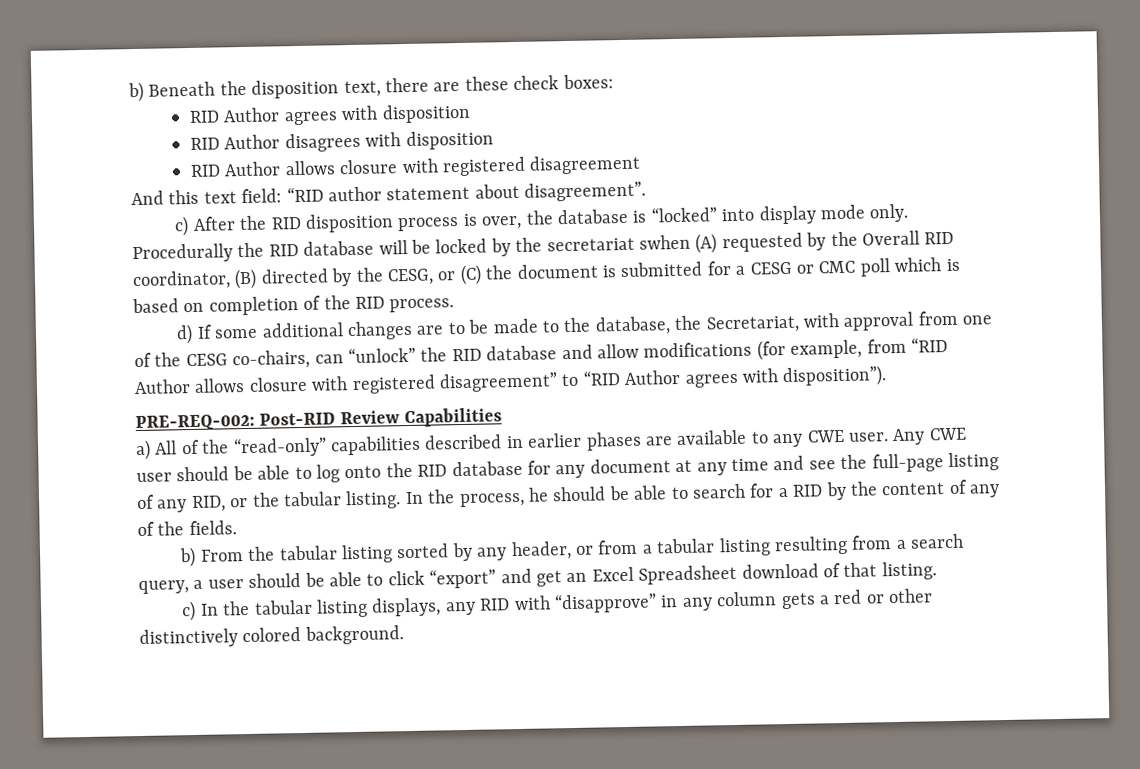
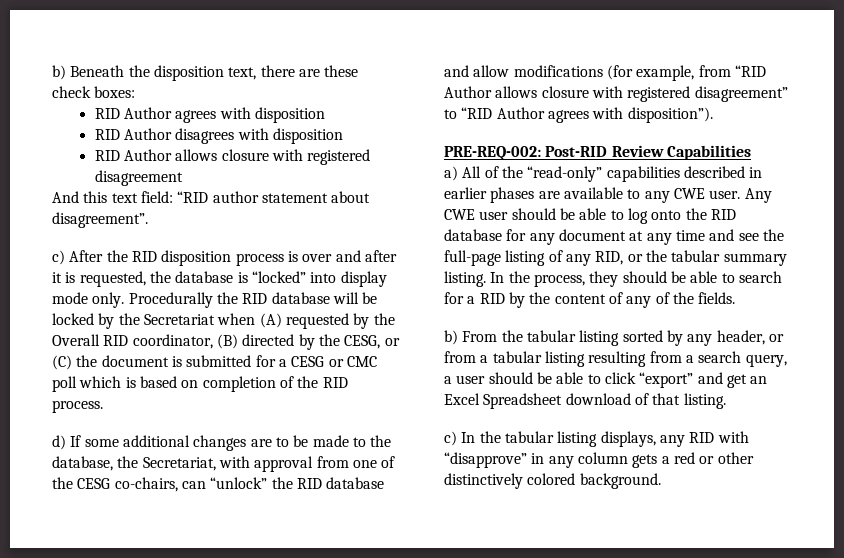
- c) After the RID disposition process is over, the database is “locked” into display mode only.
+ c) After the RID disposition process is over and after it is requested, the database is “locked” into display mode only.
- Procedurally the RID database will be locked by the secretariat swhen (A) requested by the Overall RID coordinator, (B) directed by the CESG, or (C) the document is submitted for a CESG or CMC poll which is based on completion of the RID process.
+ Procedurally the RID database will be locked by the Secretariat when (A) requested by the Overall RID coordinator, (B) directed by the CESG, or (C) the document is submitted for a CESG or CMC poll which is based on completion of the RID process.
- Any CWE user should be able to log onto the RID database for any document at any time and see the full-page listing of any RID, or the tabular listing.
+ Any CWE user should be able to log onto the RID database for any document at any time and see the full-page listing of any RID, or the tabular summary listing.
- In the process, he should be able to search for a RID by the content of any of the fields.
+ In the process, they should be able to search for a RID by the content of any of the fields.

